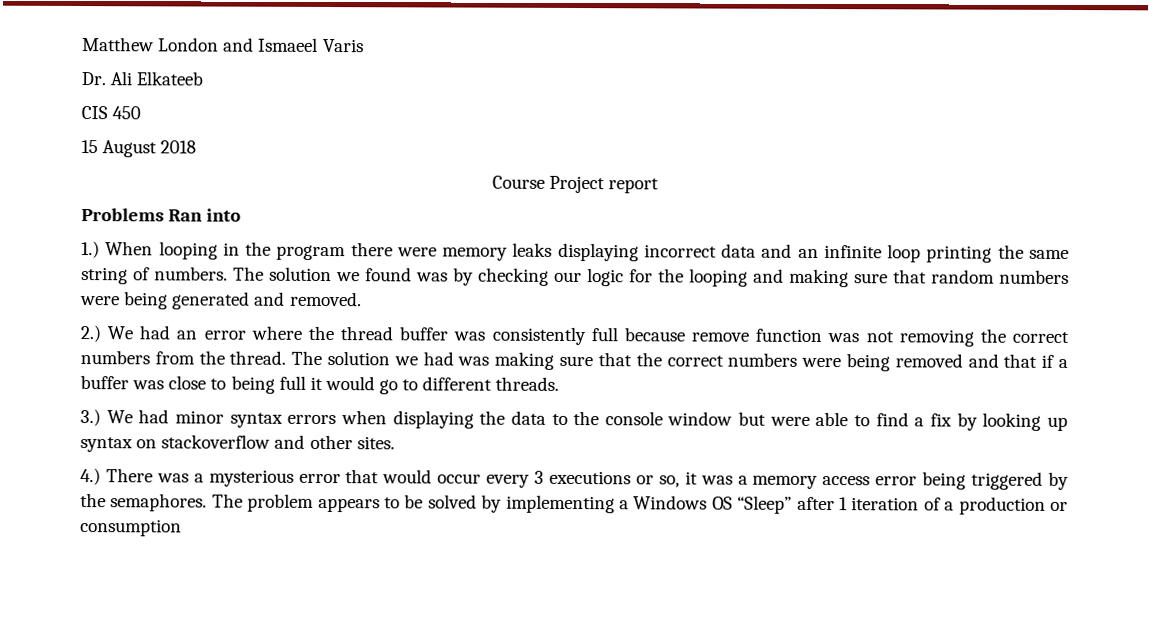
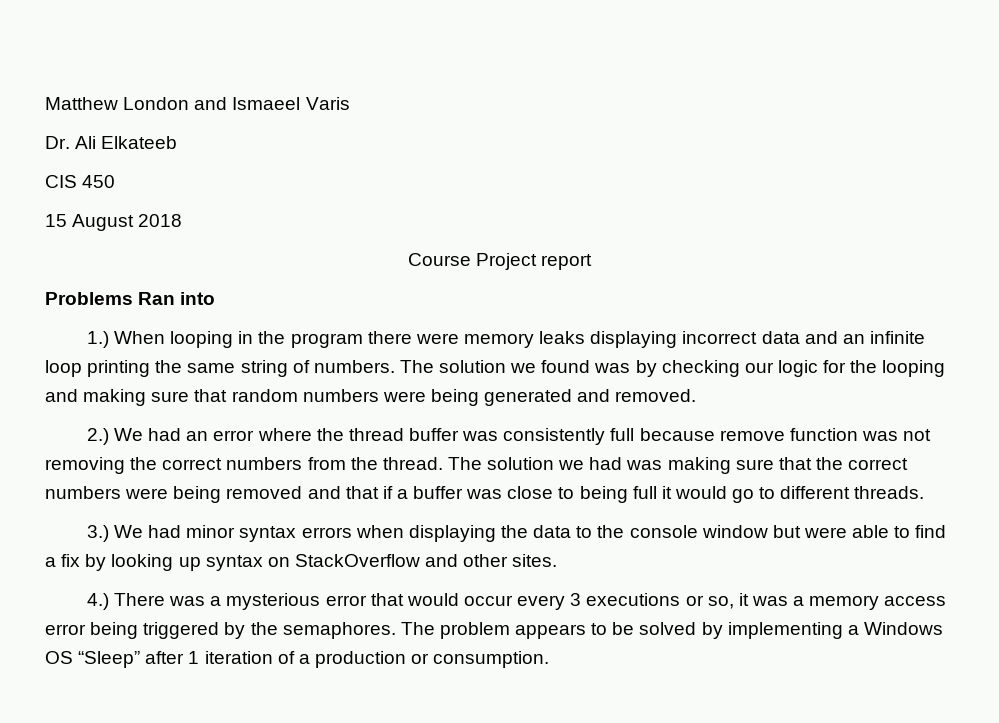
- 3.) We had minor syntax errors when displaying the data to the console window but were able to find a fix by looking up syntax on stackoverflow and other sites.
+ 3.) We had minor syntax errors when displaying the data to the console window but were able to find a fix by looking up syntax on StackOverflow and other sites.
- The problem appears to be solved by implementing a Windows OS “Sleep” after 1 iteration of a production or consumption
+ The problem appears to be solved by implementing a Windows OS “Sleep” after 1 iteration of a production or consumption.

